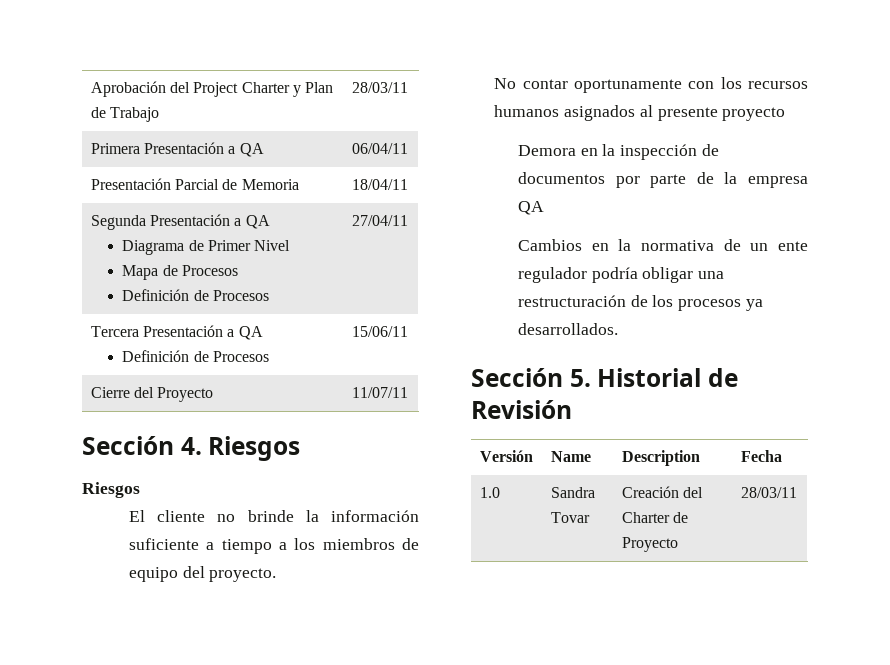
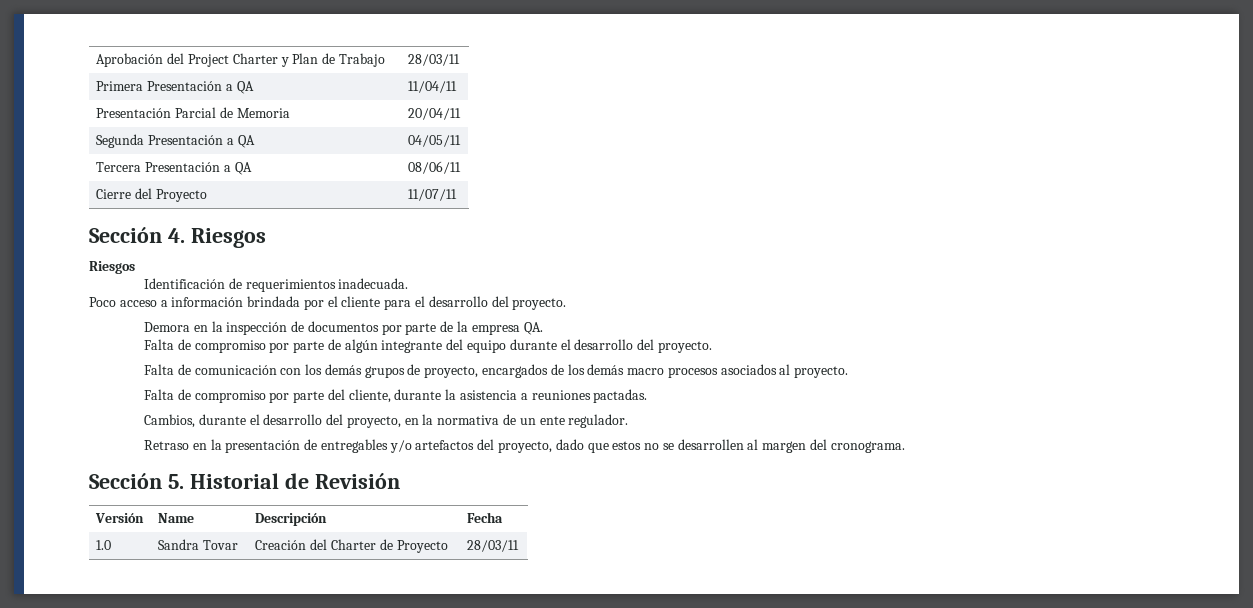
- Primera Presentación a QA | 06/04/11
+ Primera Presentación a QA | 11/04/11
- Presentación Parcial de Memoria | 18/04/11
+ Presentación Parcial de Memoria | 20/04/11
- Segunda Presentación a QA
- Diagrama de Primer Nivel
- Mapa de Procesos
- Definición de Procesos | 27/04/11
+ Segunda Presentación a QA | 04/05/11
- Tercera Presentación a QA
- Definición de Procesos | 15/06/11
+ Tercera Presentación a QA | 08/06/11
- El cliente no brinde la información suficiente a tiempo a los miembros de equipo del proyecto.
- No contar oportunamente con los recursos humanos asignados al presente proyecto
+ Identificación de requerimientos inadecuada.
+ Poco acceso a información brindada por el cliente para el desarrollo del proyecto.
- Demora en la inspección de documentos por parte de la empresa QA
- Cambios en la normativa de un ente regulador podría obligar una restructuración de los procesos ya desarrollados.
+ Demora en la inspección de documentos por parte de la empresa QA.
+ Falta de compromiso por parte de algún integrante del equipo durante el desarrollo del proyecto.
+ Falta de comunicación con los demás grupos de proyecto, encargados de los demás macro procesos asociados al proyecto.
+ Falta de compromiso por parte del cliente, durante la asistencia a reuniones pactadas.
+ Cambios, durante el desarrollo del proyecto, en la normativa de un ente regulador.
+ Retraso en la presentación de entregables y/o artefactos del proyecto, dado que estos no se desarrollen al margen del cronograma.
- Versión | Name | Description | Fecha
+ Versión | Name | Descripción | Fecha

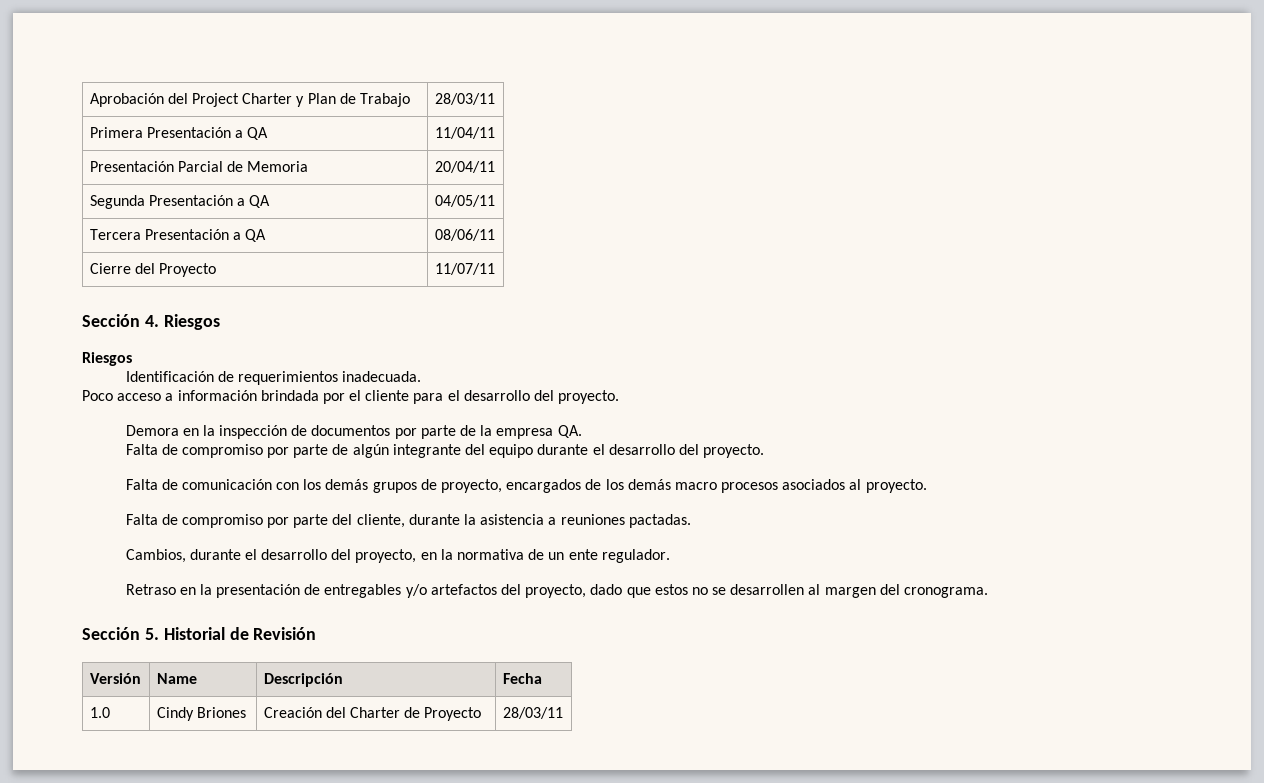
- 1.0 | Sandra Tovar | Creación del Charter de Proyecto | 28/03/11
+ 1.0 | Cindy Briones | Creación del Charter de Proyecto | 28/03/11

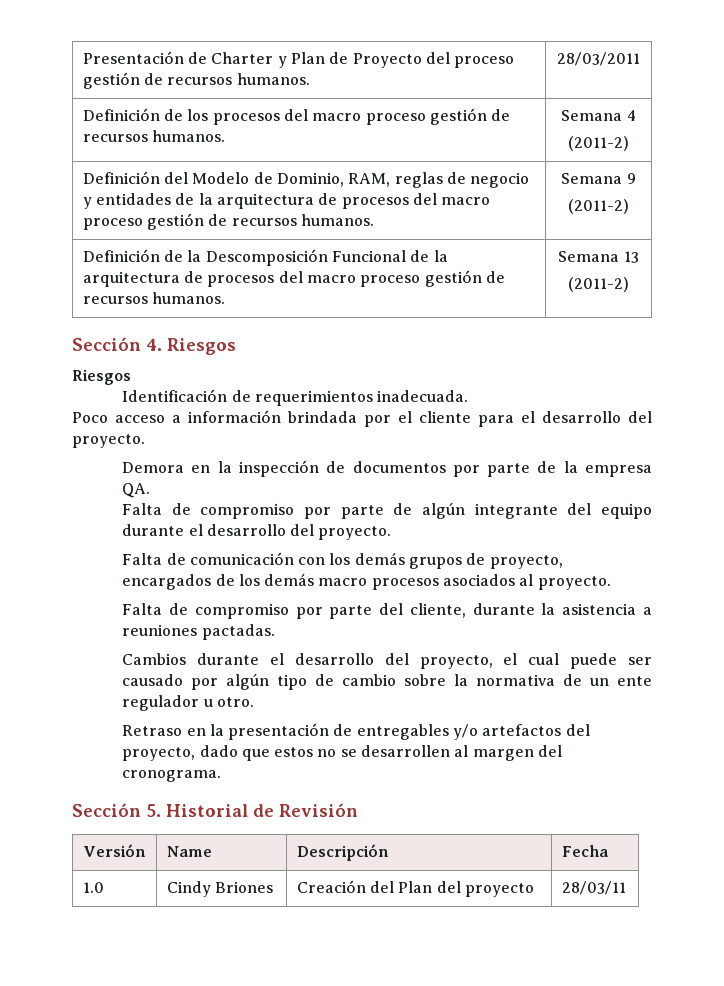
- Aprobación del Project Charter y Plan de Trabajo | 28/03/11
- Primera Presentación a QA | 11/04/11
- Presentación Parcial de Memoria | 20/04/11
- Segunda Presentación a QA | 04/05/11
- Tercera Presentación a QA | 08/06/11
- Cierre del Proyecto | 11/07/11
+ Presentación de Charter y Plan de Proyecto del proceso gestión de recursos humanos. | 28/03/2011
+ Definición de los procesos del macro proceso gestión de recursos humanos. | Semana 4
+ (2011-2)
+ Definición del Modelo de Dominio, RAM, reglas de negocio y entidades de la arquitectura de procesos del macro proceso gestión de recursos humanos. | Semana 9
+ (2011-2)
+ Definición de la Descomposición Funcional de la arquitectura de procesos del macro proceso gestión de recursos humanos. | Semana 13
+ (2011-2)
- Cambios, durante el desarrollo del proyecto, en la normativa de un ente regulador.
+ Cambios durante el desarrollo del proyecto, el cual puede ser causado por algún tipo de cambio sobre la normativa de un ente regulador u otro.
- 1.0 | Cindy Briones | Creación del Charter de Proyecto | 28/03/11
+ 1.0 | Cindy Briones | Creación del Plan del proyecto | 28/03/11

